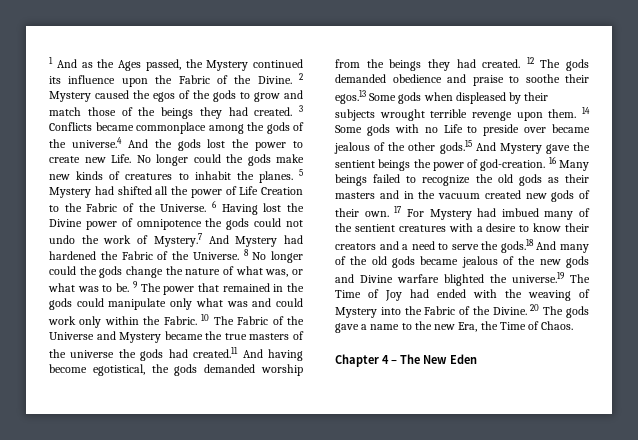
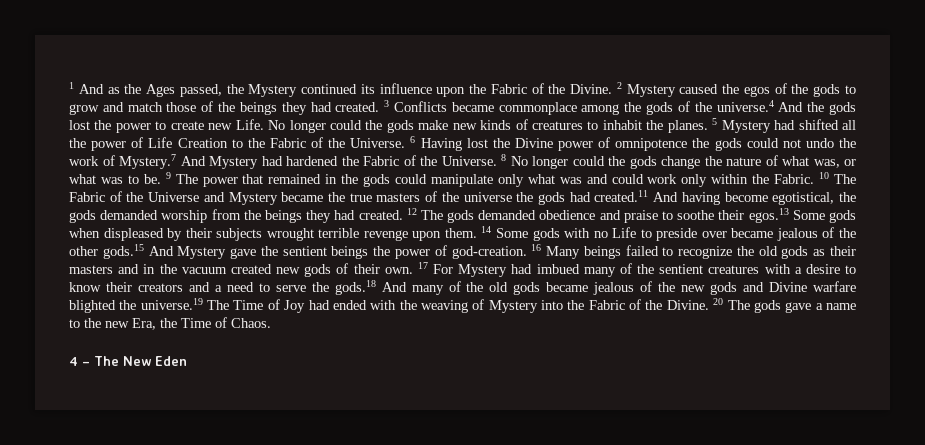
- Chapter 4 – The New Eden
+ 4 – The New Eden

